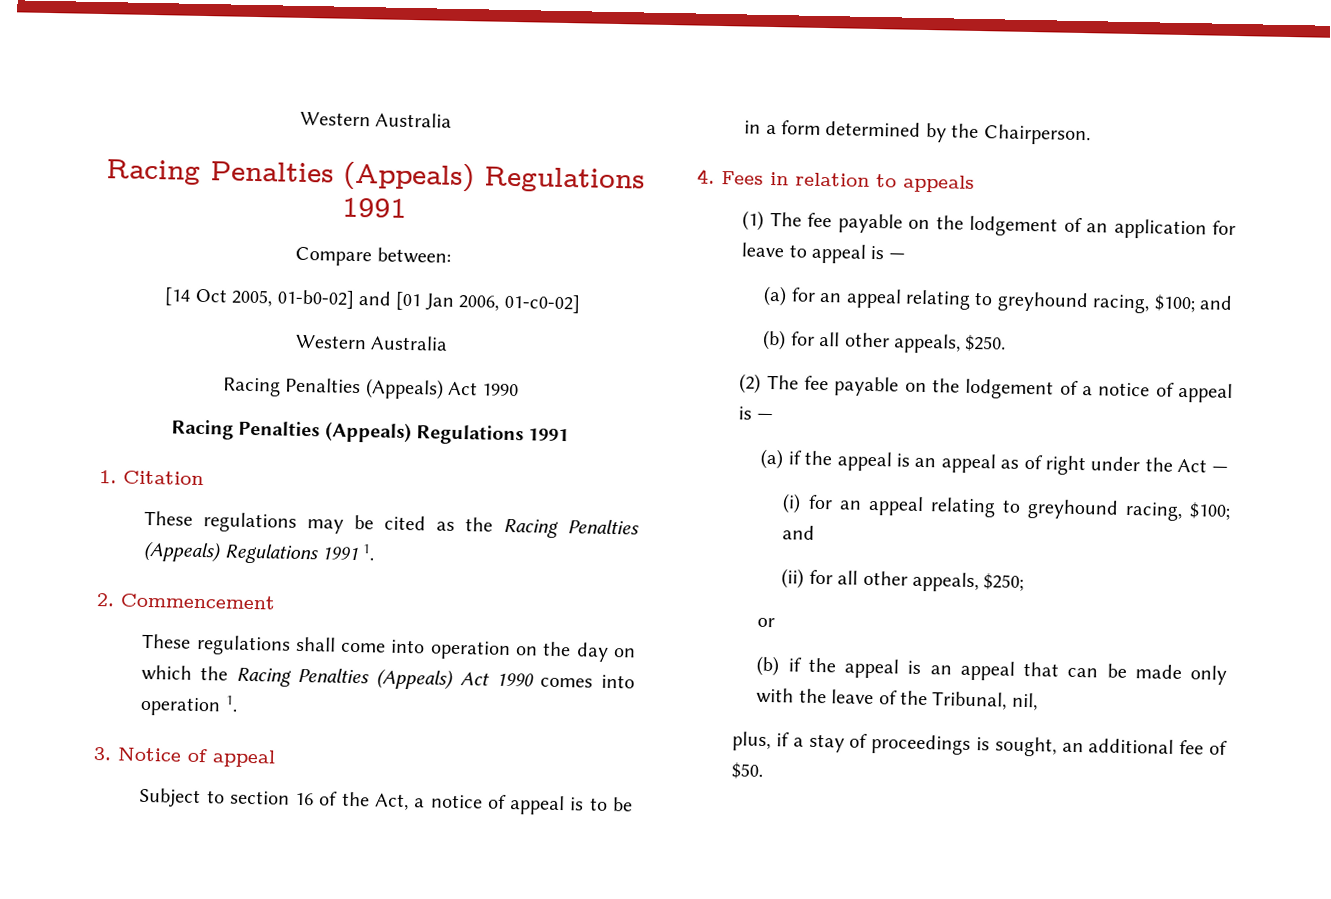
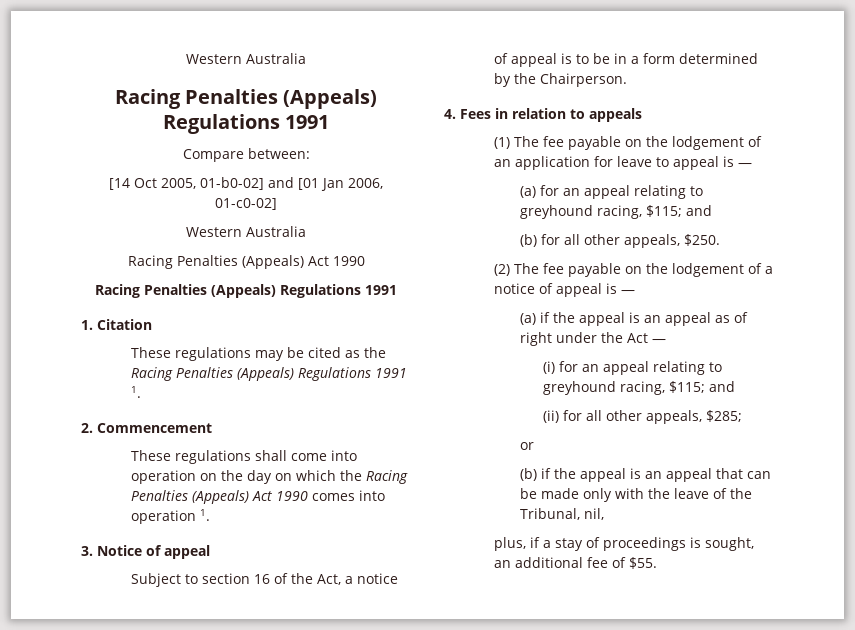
- (a) for an appeal relating to greyhound racing, $100; and
+ (a) for an appeal relating to greyhound racing, $115; and
- (i) for an appeal relating to greyhound racing, $100; and
+ (i) for an appeal relating to greyhound racing, $115; and
- (ii) for all other appeals, $250;
+ (ii) for all other appeals, $285;
- plus, if a stay of proceedings is sought, an additional fee of $50.
+ plus, if a stay of proceedings is sought, an additional fee of $55.

